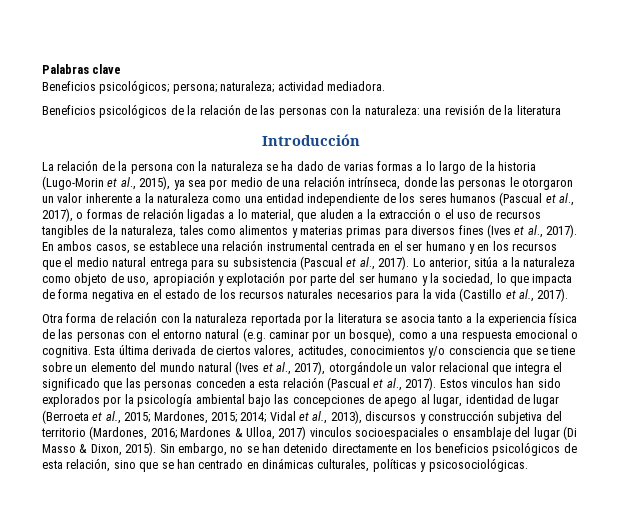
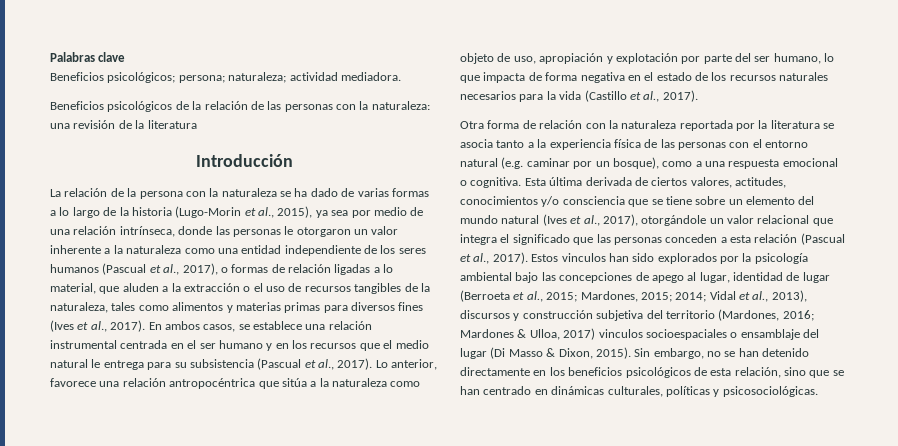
- En ambos casos, se establece una relación instrumental centrada en el ser humano y en los recursos que el medio natural entrega para su subsistencia (Pascual et al., 2017).
+ En ambos casos, se establece una relación instrumental centrada en el ser humano y en los recursos que el medio natural le entrega para su subsistencia (Pascual et al., 2017).
- Lo anterior, sitúa a la naturaleza como objeto de uso, apropiación y explotación por parte del ser humano y la sociedad, lo que impacta de forma negativa en el estado de los recursos naturales necesarios para la vida (Castillo et al., 2017).
+ Lo anterior, favorece una relación antropocéntrica que sitúa a la naturaleza como objeto de uso, apropiación y explotación por parte del ser humano, lo que impacta de forma negativa en el estado de los recursos naturales necesarios para la vida (Castillo et al., 2017).

